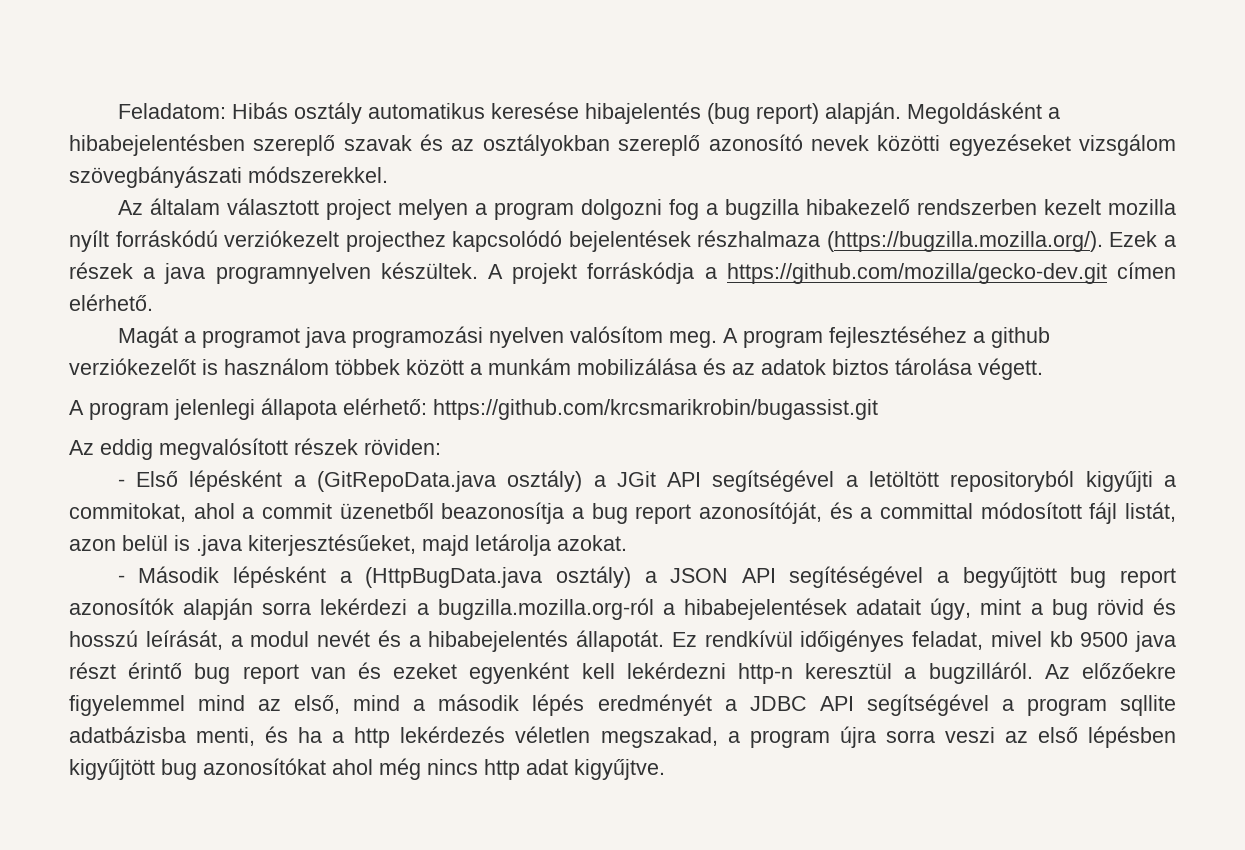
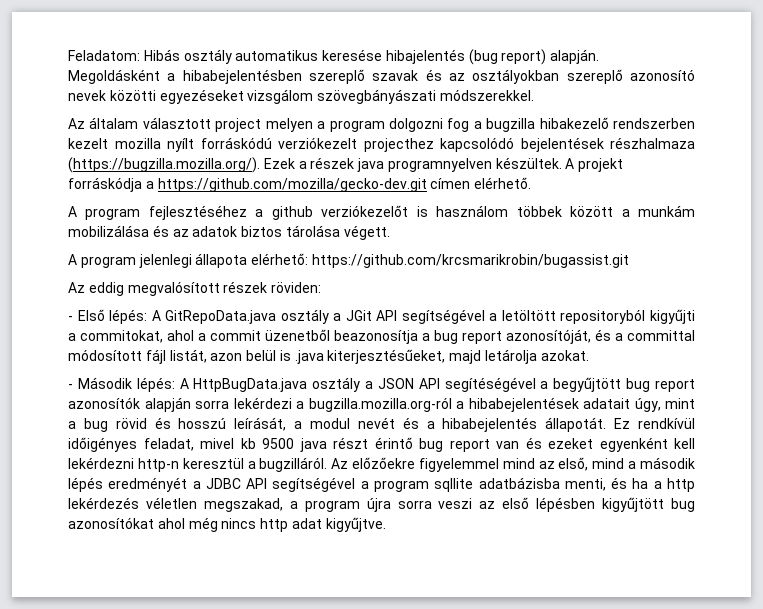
- Az általam választott project melyen a program dolgozni fog a bugzilla hibakezelő rendszerben kezelt mozilla nyílt forráskódú verziókezelt projecthez kapcsolódó bejelentések részhalmaza (https://bugzilla.mozilla.org/). Ezek a részek a java programnyelven készültek.
+ Az általam választott project melyen a program dolgozni fog a bugzilla hibakezelő rendszerben kezelt mozilla nyílt forráskódú verziókezelt projecthez kapcsolódó bejelentések részhalmaza (https://bugzilla.mozilla.org/). Ezek a részek java programnyelven készültek.
- Magát a programot java programozási nyelven valósítom meg.
- - Első lépésként a (GitRepoData.java osztály) a JGit API segítségével a letöltött repositoryból kigyűjti a commitokat, ahol a commit üzenetből beazonosítja a bug report azonosítóját, és a committal módosított fájl listát, azon belül is .java kiterjesztésűeket, majd letárolja azokat.
+ - Első lépés: A GitRepoData.java osztály a JGit API segítségével a letöltött repositoryból kigyűjti a commitokat, ahol a commit üzenetből beazonosítja a bug report azonosítóját, és a committal módosított fájl listát, azon belül is .java kiterjesztésűeket, majd letárolja azokat.
- - Második lépésként a (HttpBugData.java osztály) a JSON API segítéségével a begyűjtött bug report azonosítók alapján sorra lekérdezi a bugzilla.mozilla.org-ról a hibabejelentések adatait úgy, mint a bug rövid és hosszú leírását, a modul nevét és a hibabejelentés állapotát.
+ - Második lépés: A HttpBugData.java osztály a JSON API segítéségével a begyűjtött bug report azonosítók alapján sorra lekérdezi a bugzilla.mozilla.org-ról a hibabejelentések adatait úgy, mint a bug rövid és hosszú leírását, a modul nevét és a hibabejelentés állapotát.

